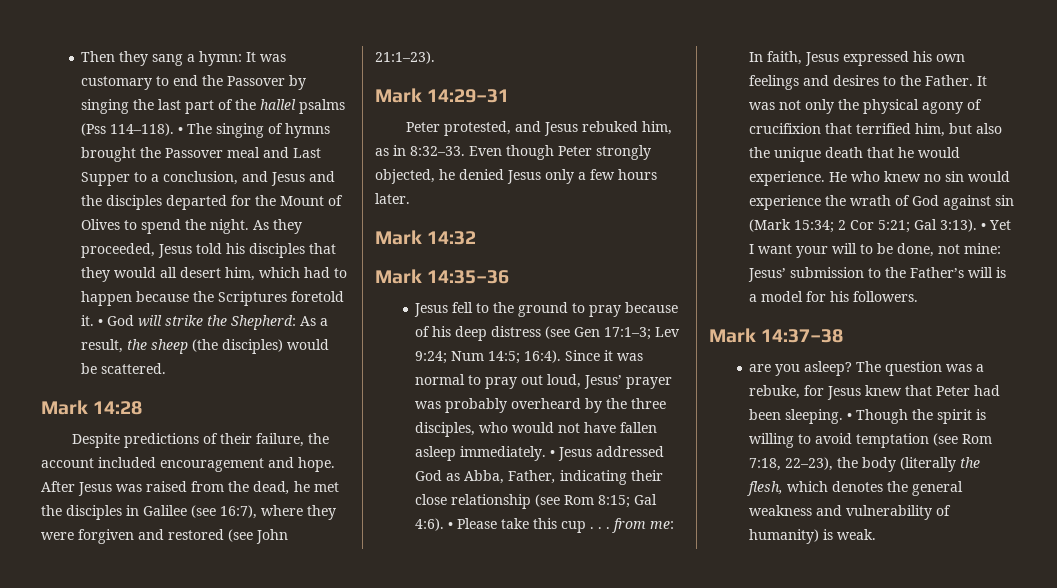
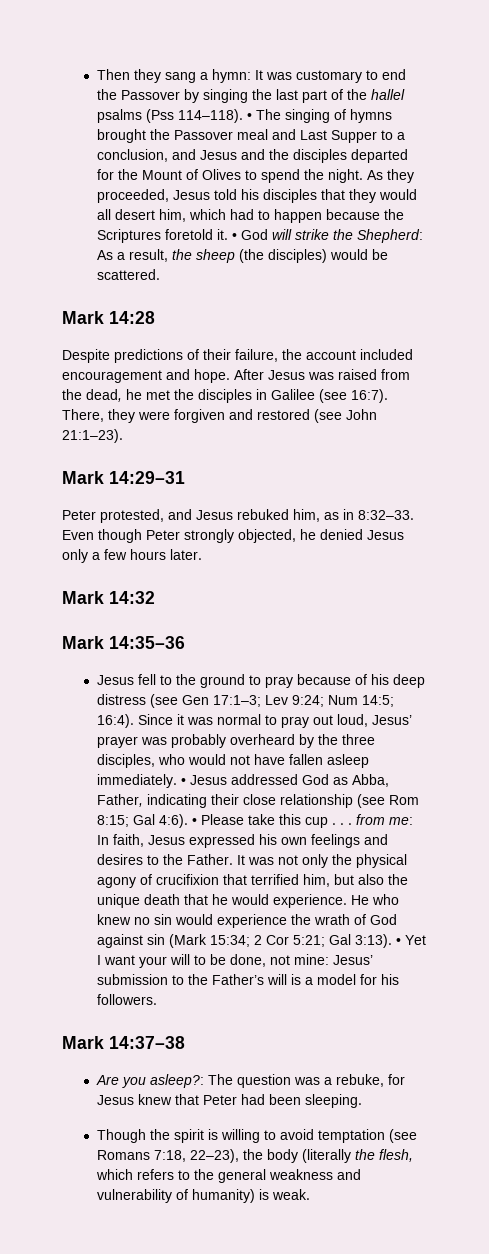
- After Jesus was raised from the dead, he met the disciples in Galilee (see 16:7), where they were forgiven and restored (see John 21:1–23).
+ After Jesus was raised from the dead, he met the disciples in Galilee (see 16:7). There, they were forgiven and restored (see John 21:1–23).
- are you asleep? The question was a rebuke, for Jesus knew that Peter had been sleeping. • Though the spirit is willing to avoid temptation (see Rom 7:18, 22–23), the body (literally the flesh, which denotes the general weakness and vulnerability of humanity) is weak.
+ Are you asleep?: The question was a rebuke, for Jesus knew that Peter had been sleeping.
+ Though the spirit is willing to avoid temptation (see Romans 7:18, 22–23), the body (literally the flesh, which refers to the general weakness and vulnerability of humanity) is weak.

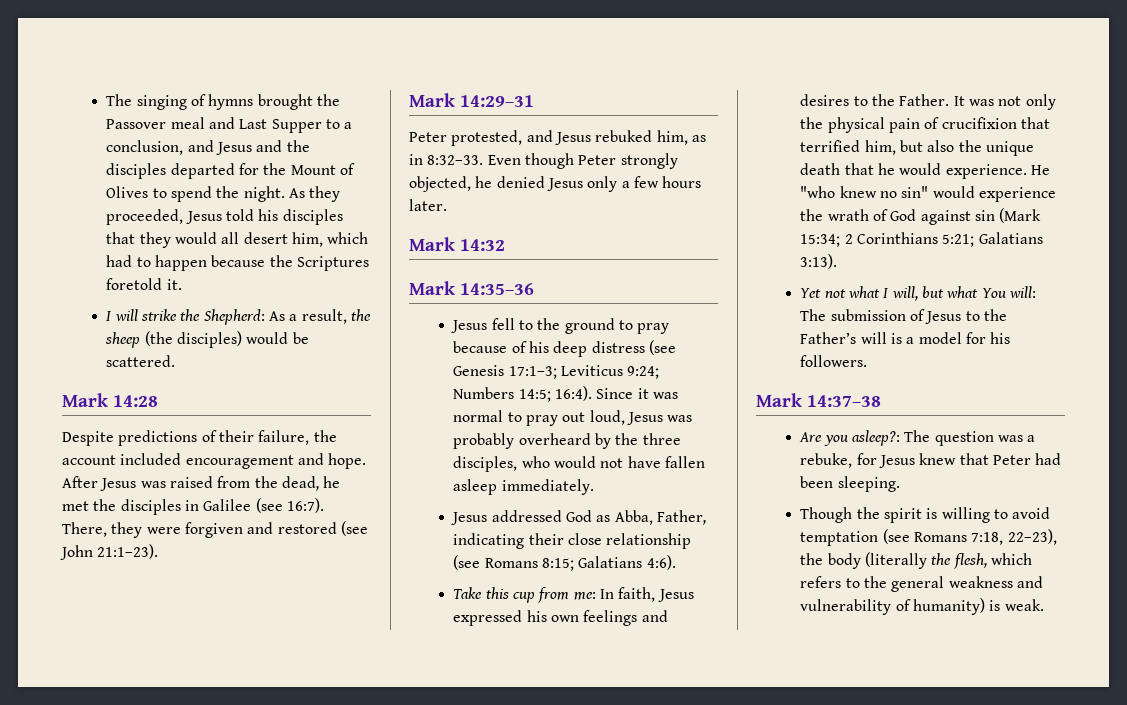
- Then they sang a hymn: It was customary to end the Passover by singing the last part of the hallel psalms (Pss 114–118). • The singing of hymns brought the Passover meal and Last Supper to a conclusion, and Jesus and the disciples departed for the Mount of Olives to spend the night.
+ The singing of hymns brought the Passover meal and Last Supper to a conclusion, and Jesus and the disciples departed for the Mount of Olives to spend the night.
- As they proceeded, Jesus told his disciples that they would all desert him, which had to happen because the Scriptures foretold it. • God will strike the Shepherd: As a result, the sheep (the disciples) would be scattered.
+ As they proceeded, Jesus told his disciples that they would all desert him, which had to happen because the Scriptures foretold it.
+ I will strike the Shepherd: As a result, the sheep (the disciples) would be scattered.
- Jesus fell to the ground to pray because of his deep distress (see Gen 17:1–3; Lev 9:24; Num 14:5; 16:4).
+ Jesus fell to the ground to pray because of his deep distress (see Genesis 17:1–3; Leviticus 9:24; Numbers 14:5; 16:4).
- Since it was normal to pray out loud, Jesus’ prayer was probably overheard by the three disciples, who would not have fallen asleep immediately. • Jesus addressed God as Abba, Father, indicating their close relationship (see Rom 8:15; Gal 4:6). • Please take this cup . . . from me: In faith, Jesus expressed his own feelings and desires to the Father.
+ Since it was normal to pray out loud, Jesus was probably overheard by the three disciples, who would not have fallen asleep immediately.
+ Jesus addressed God as Abba, Father, indicating their close relationship (see Romans 8:15; Galatians 4:6).
+ Take this cup from me: In faith, Jesus expressed his own feelings and desires to the Father.
- It was not only the physical agony of crucifixion that terrified him, but also the unique death that he would experience.
+ It was not only the physical pain of crucifixion that terrified him, but also the unique death that he would experience.
- He who knew no sin would experience the wrath of God against sin (Mark 15:34; 2 Cor 5:21; Gal 3:13). • Yet I want your will to be done, not mine: Jesus’ submission to the Father’s will is a model for his followers.
+ He "who knew no sin" would experience the wrath of God against sin (Mark 15:34; 2 Corinthians 5:21; Galatians 3:13).
+ Yet not what I will, but what You will: The submission of Jesus to the Father’s will is a model for his followers.

